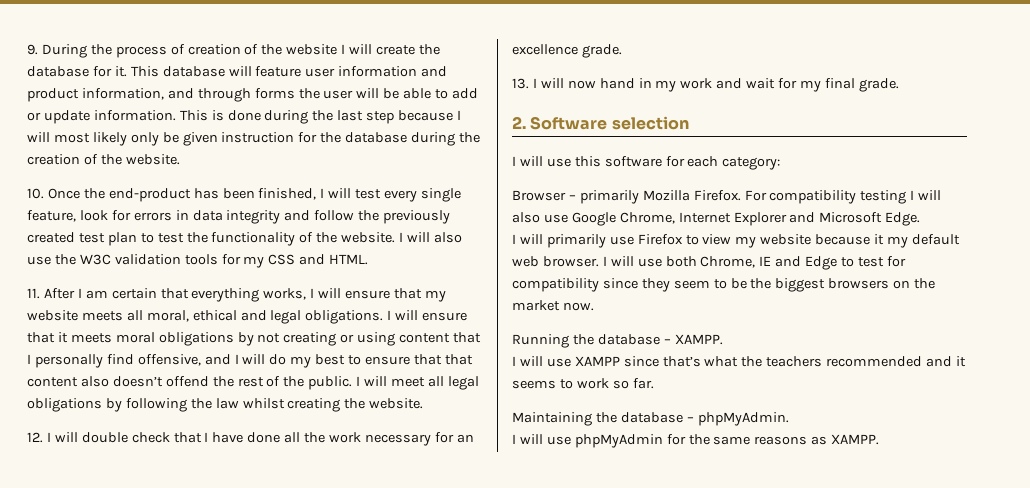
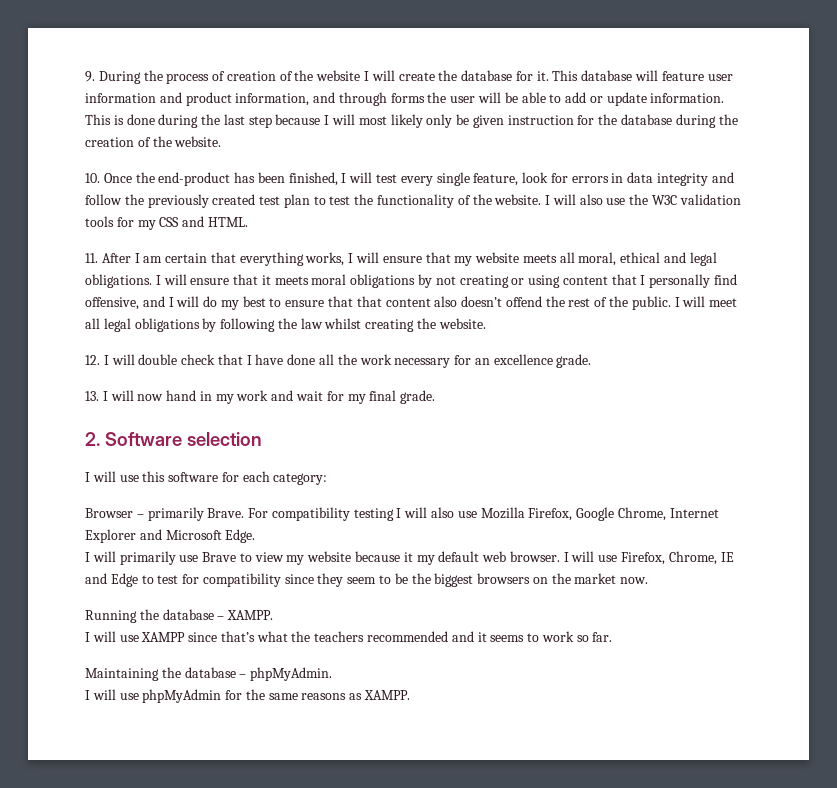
- Browser – primarily Mozilla Firefox.
+ Browser – primarily Brave.
- For compatibility testing I will also use Google Chrome, Internet Explorer and Microsoft Edge.
+ For compatibility testing I will also use Mozilla Firefox, Google Chrome, Internet Explorer and Microsoft Edge.
- I will primarily use Firefox to view my website because it my default web browser.
+ I will primarily use Brave to view my website because it my default web browser.
- I will use both Chrome, IE and Edge to test for compatibility since they seem to be the biggest browsers on the market now.
+ I will use Firefox, Chrome, IE and Edge to test for compatibility since they seem to be the biggest browsers on the market now.

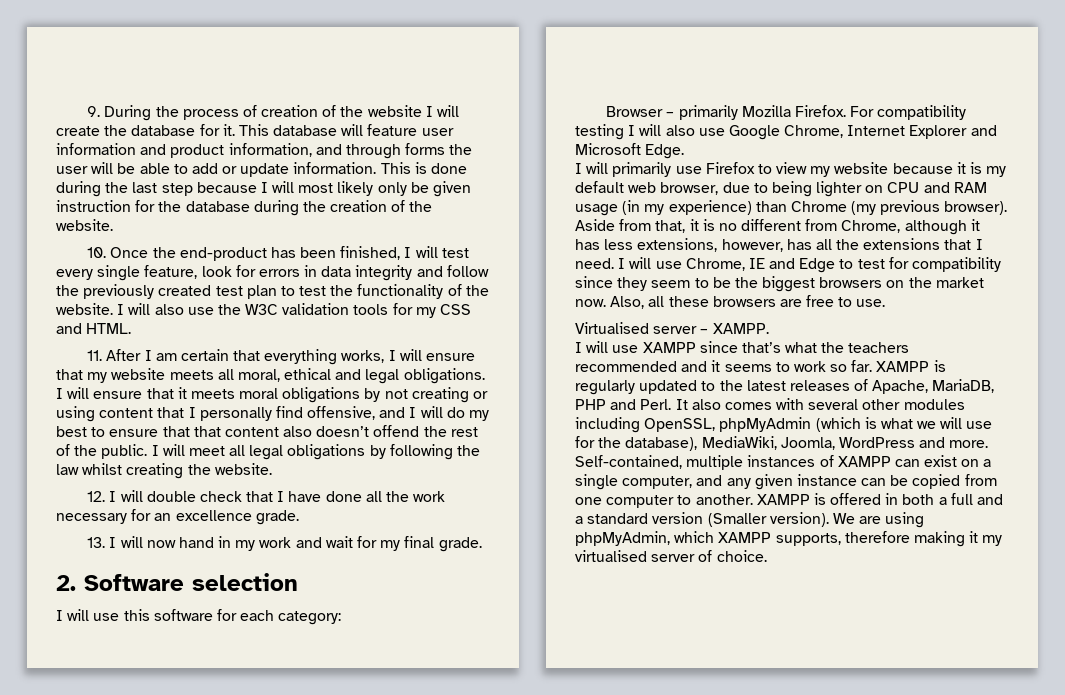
- Browser – primarily Brave.
+ Browser – primarily Mozilla Firefox.
- For compatibility testing I will also use Mozilla Firefox, Google Chrome, Internet Explorer and Microsoft Edge.
+ For compatibility testing I will also use Google Chrome, Internet Explorer and Microsoft Edge.
- I will primarily use Brave to view my website because it my default web browser. I will use Firefox, Chrome, IE and Edge to test for compatibility since they seem to be the biggest browsers on the market now.
- Running the database – XAMPP.
+ I will primarily use Firefox to view my website because it is my default web browser, due to being lighter on CPU and RAM usage (in my experience) than Chrome (my previous browser). Aside from that, it is no different from Chrome, although it has less extensions, however, has all the extensions that I need. I will use Chrome, IE and Edge to test for compatibility since they seem to be the biggest browsers on the market now. Also, all these browsers are free to use.
+ Virtualised server – XAMPP.
- I will use XAMPP since that’s what the teachers recommended and it seems to work so far.
- Maintaining the database – phpMyAdmin.
- I will use phpMyAdmin for the same reasons as XAMPP.
+ I will use XAMPP since that’s what the teachers recommended and it seems to work so far. XAMPP is regularly updated to the latest releases of Apache, MariaDB, PHP and Perl. It also comes with several other modules including OpenSSL, phpMyAdmin (which is what we will use for the database), MediaWiki, Joomla, WordPress and more. Self-contained, multiple instances of XAMPP can exist on a single computer, and any given instance can be copied from one computer to another. XAMPP is offered in both a full and a standard version (Smaller version). We are using phpMyAdmin, which XAMPP supports, therefore making it my virtualised server of choice.

